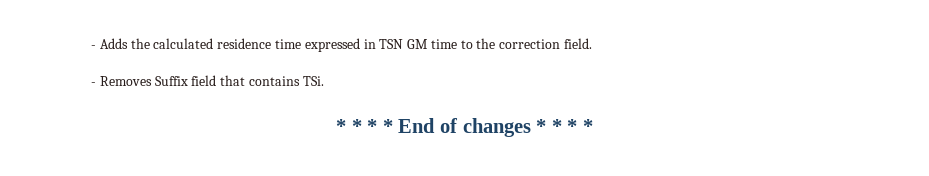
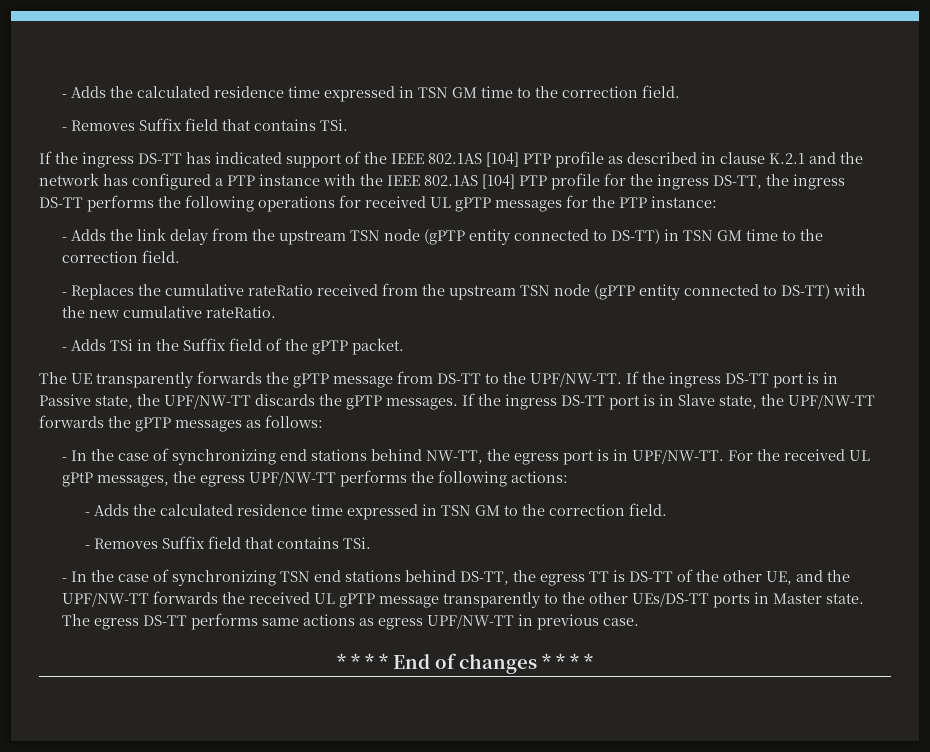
+ If the ingress DS-TT has indicated support of the IEEE 802.1AS [104] PTP profile as described in clause K.2.1 and the network has configured a PTP instance with the IEEE 802.1AS [104] PTP profile for the ingress DS-TT, the ingress DS-TT performs the following operations for received UL gPTP messages for the PTP instance:
+ - Adds the link delay from the upstream TSN node (gPTP entity connected to DS-TT) in TSN GM time to the correction field.
+ - Replaces the cumulative rateRatio received from the upstream TSN node (gPTP entity connected to DS-TT) with the new cumulative rateRatio.
+ - Adds TSi in the Suffix field of the gPTP packet.
+ The UE transparently forwards the gPTP message from DS-TT to the UPF/NW-TT. If the ingress DS-TT port is in Passive state, the UPF/NW-TT discards the gPTP messages. If the ingress DS-TT port is in Slave state, the UPF/NW-TT forwards the gPTP messages as follows:
+ - In the case of synchronizing end stations behind NW-TT, the egress port is in UPF/NW-TT. For the received UL gPtP messages, the egress UPF/NW-TT performs the following actions:
+ - Adds the calculated residence time expressed in TSN GM to the correction field.
+ - Removes Suffix field that contains TSi.
+ - In the case of synchronizing TSN end stations behind DS-TT, the egress TT is DS-TT of the other UE, and the UPF/NW-TT forwards the received UL gPTP message transparently to the other UEs/DS-TT ports in Master state. The egress DS-TT performs same actions as egress UPF/NW-TT in previous case.

